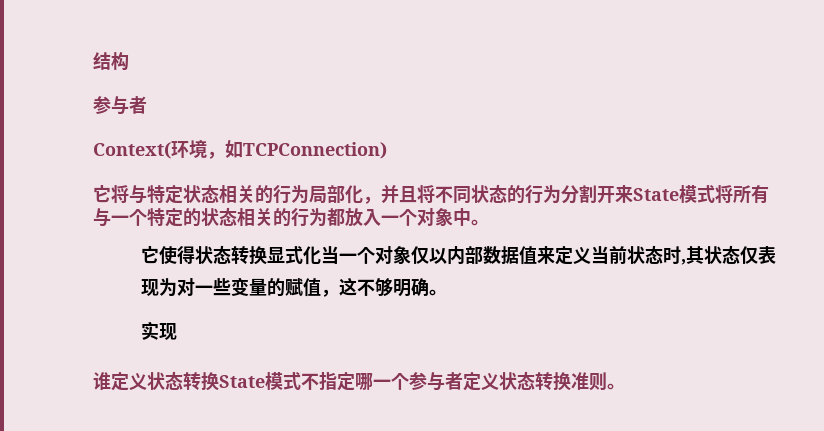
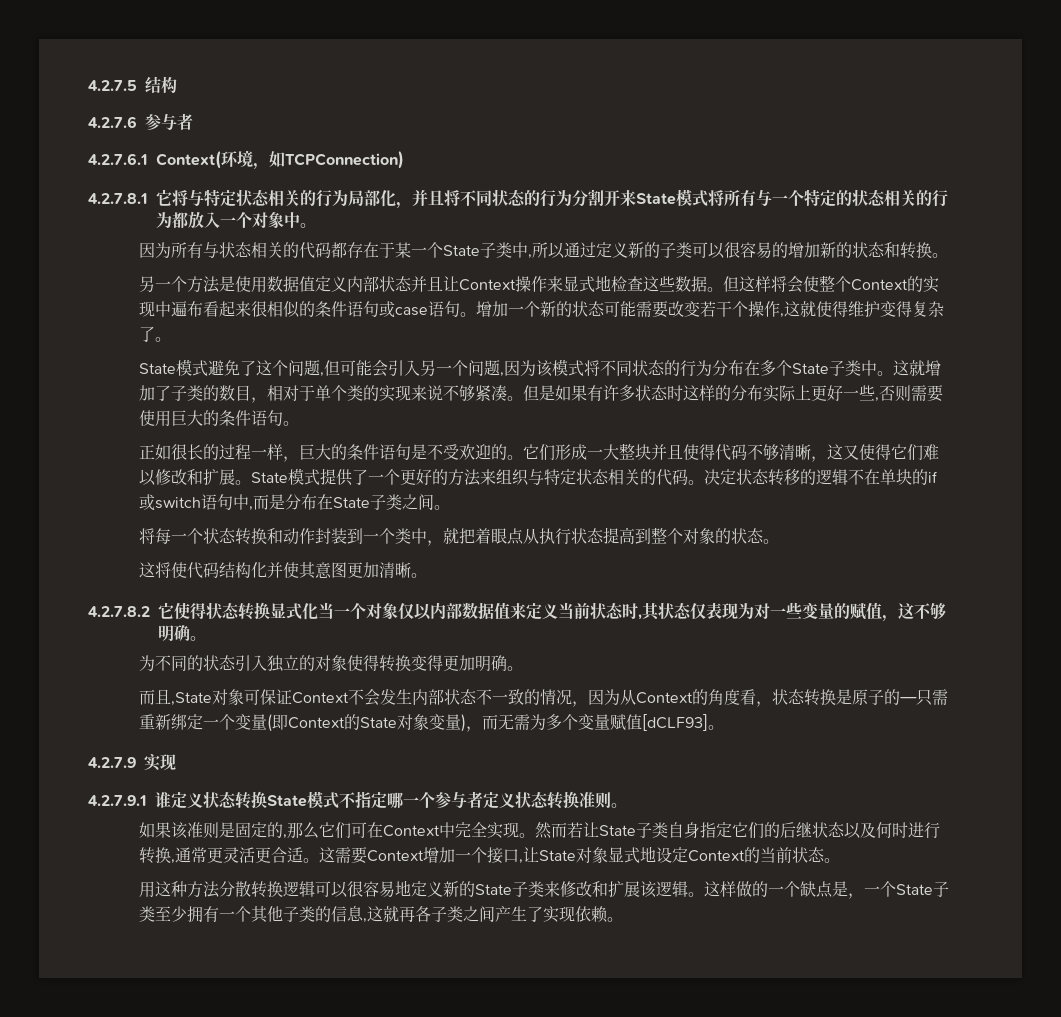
- 结构
- 参与者
+ 4.2.7.5结构
+ 4.2.7.6参与者
- Context(环境，如TCPConnection)
+ 4.2.7.6.1 Context(环境，如TCPConnection)
- 它将与特定状态相关的行为局部化，并且将不同状态的行为分割开来State模式将所有与一个特定的状态相关的行为都放入一个对象中。
+ 4.2.7.8.1它将与特定状态相关的行为局部化，并且将不同状态的行为分割开来State模式将所有与一个特定的状态相关的行为都放入一个对象中。
- 它使得状态转换显式化当一个对象仅以内部数据值来定义当前状态时,其状态仅表现为对一些变量的赋值，这不够明确。
+ 因为所有与状态相关的代码都存在于某一个State子类中,所以通过定义新的子类可以很容易的增加新的状态和转换。
+ 另一个方法是使用数据值定义内部状态并且让Context操作来显式地检查这些数据。但这样将会使整个Context的实现中遍布看起来很相似的条件语句或case语句。增加一个新的状态可能需要改变若干个操作,这就使得维护变得复杂了。
+ State模式避免了这个问题,但可能会引入另一个问题,因为该模式将不同状态的行为分布在多个State子类中。这就增加了子类的数目，相对于单个类的实现来说不够紧凑。但是如果有许多状态时这样的分布实际上更好一些,否则需要使用巨大的条件语句。
+ 正如很长的过程一样，巨大的条件语句是不受欢迎的。它们形成一大整块并且使得代码不够清晰，这又使得它们难以修改和扩展。State模式提供了一个更好的方法来组织与特定状态相关的代码。决定状态转移的逻辑不在单块的if或switch语句中,而是分布在State子类之间。
+ 将每一个状态转换和动作封装到一个类中，就把着眼点从执行状态提高到整个对象的状态。
+ 这将使代码结构化并使其意图更加清晰。
+ 4.2.7.8.2它使得状态转换显式化当一个对象仅以内部数据值来定义当前状态时,其状态仅表现为对一些变量的赋值，这不够明确。
- 实现
+ 为不同的状态引入独立的对象使得转换变得更加明确。
+ 而且,State对象可保证Context不会发生内部状态不一致的情况，因为从Context的角度看，状态转换是原子的—只需重新绑定一个变量(即Context的State对象变量)，而无需为多个变量赋值[dCLF93]。
+ 4.2.7.9实现
- 谁定义状态转换State模式不指定哪一个参与者定义状态转换准则。
+ 4.2.7.9.1谁定义状态转换State模式不指定哪一个参与者定义状态转换准则。
+ 如果该准则是固定的,那么它们可在Context中完全实现。然而若让State子类自身指定它们的后继状态以及何时进行转换,通常更灵活更合适。这需要Context增加一个接口,让State对象显式地设定Context的当前状态。
+ 用这种方法分散转换逻辑可以很容易地定义新的State子类来修改和扩展该逻辑。这样做的一个缺点是，一个State子类至少拥有一个其他子类的信息,这就再各子类之间产生了实现依赖。

